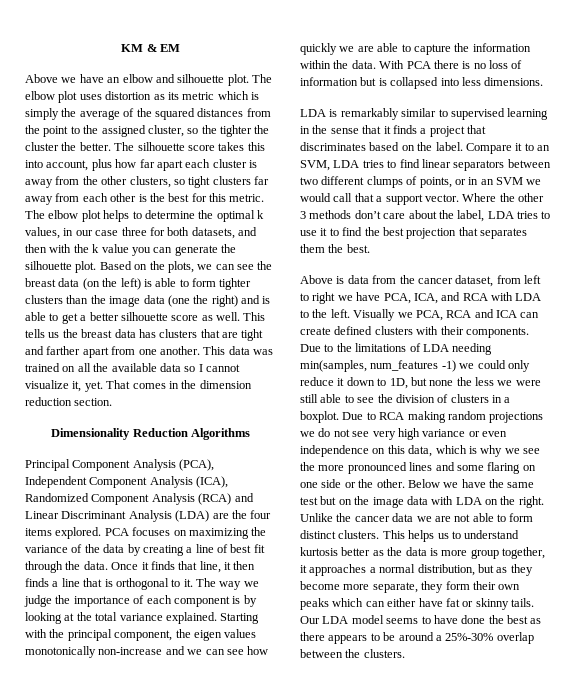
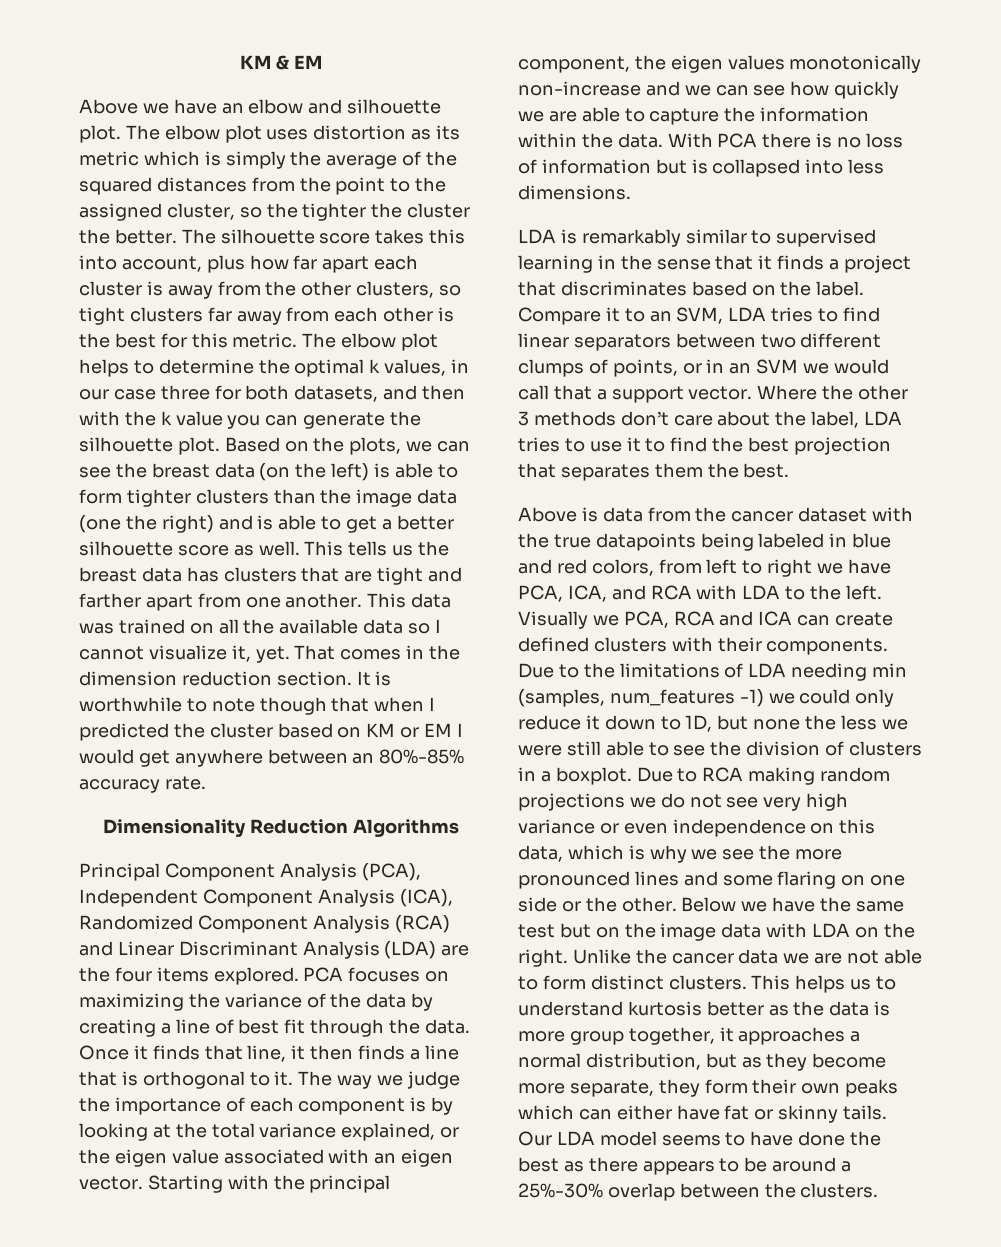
+ It is worthwhile to note though that when I predicted the cluster based on KM or EM I would get anywhere between an 80%-85% accuracy rate.
- The way we judge the importance of each component is by looking at the total variance explained.
+ The way we judge the importance of each component is by looking at the total variance explained, or the eigen value associated with an eigen vector.
- Above is data from the cancer dataset, from left to right we have PCA, ICA, and RCA with LDA to the left.
+ Above is data from the cancer dataset with the true datapoints being labeled in blue and red colors, from left to right we have PCA, ICA, and RCA with LDA to the left.
- Due to the limitations of LDA needing min(samples, num_features -1) we could only reduce it down to 1D, but none the less we were still able to see the division of clusters in a boxplot.
+ Due to the limitations of LDA needing min (samples, num_features -1) we could only reduce it down to 1D, but none the less we were still able to see the division of clusters in a boxplot.

